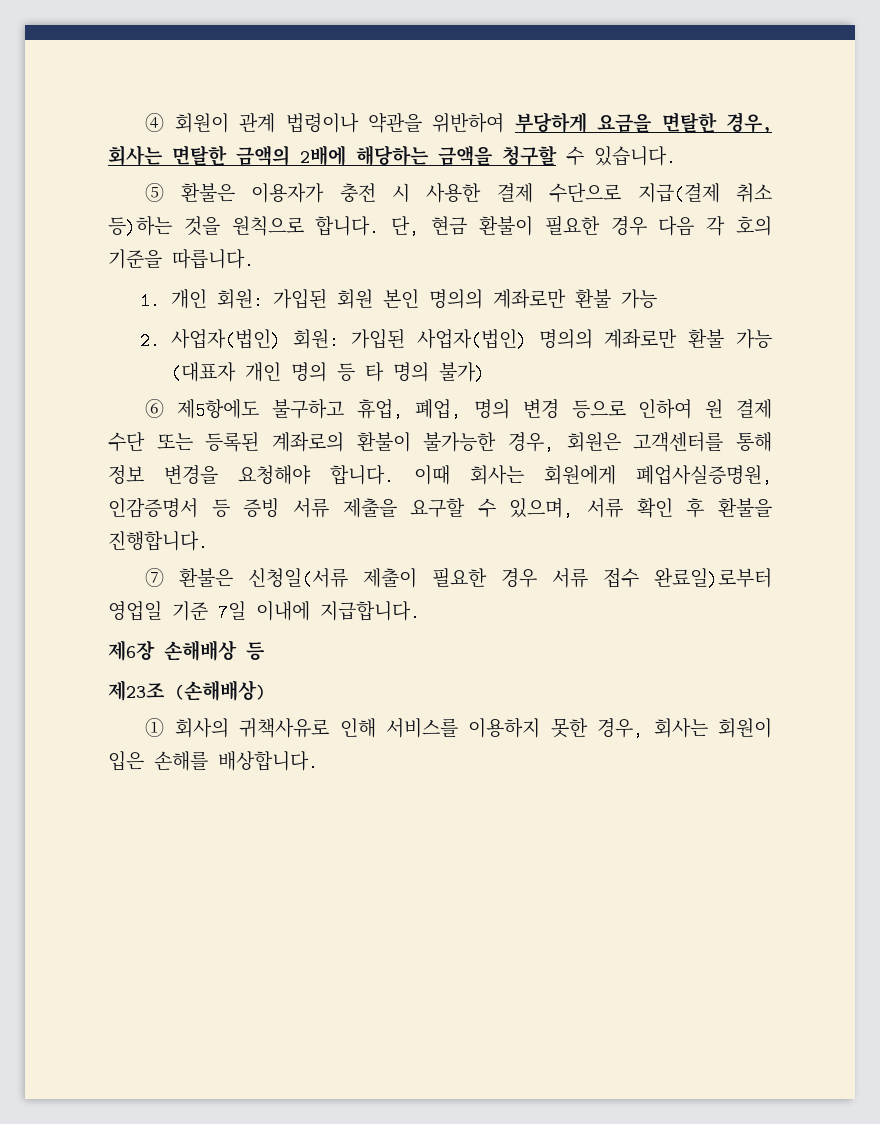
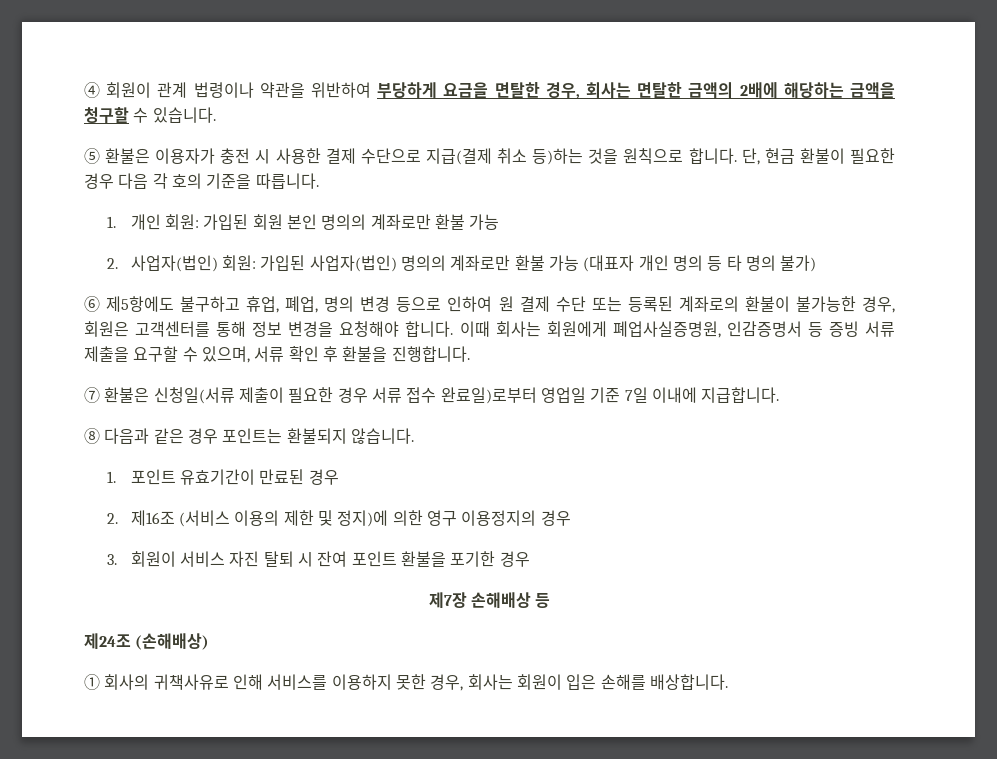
- 제6장 손해배상 등
+ ⑧ 다음과 같은 경우 포인트는 환불되지 않습니다.
+ 1. 포인트 유효기간이 만료된 경우
+ 2. 제16조 (서비스 이용의 제한 및 정지)에 의한 영구 이용정지의 경우
+ 3. 회원이 서비스 자진 탈퇴 시 잔여 포인트 환불을 포기한 경우
+ 제7장 손해배상 등
- 제23조 (손해배상)
+ 제24조 (손해배상)

